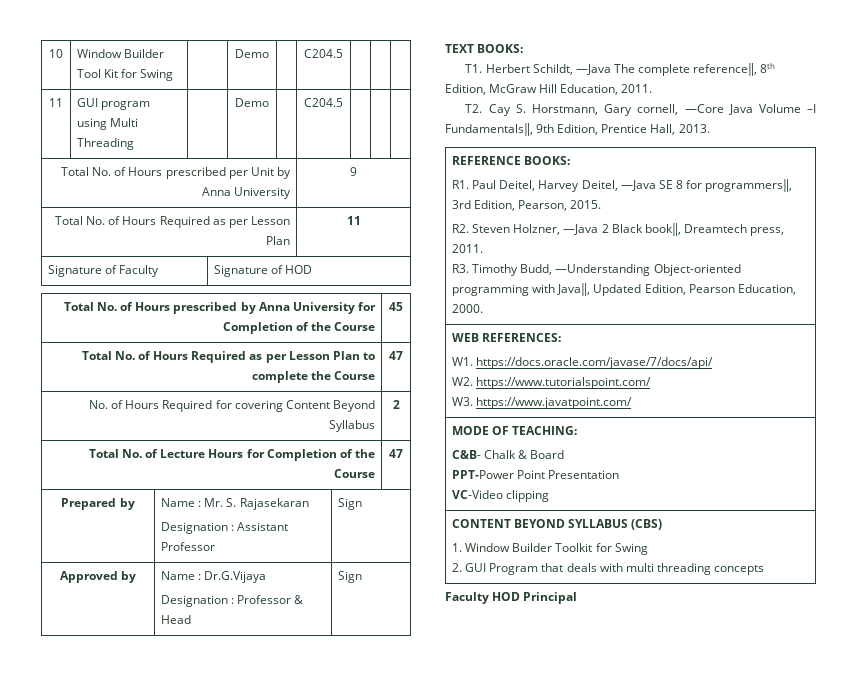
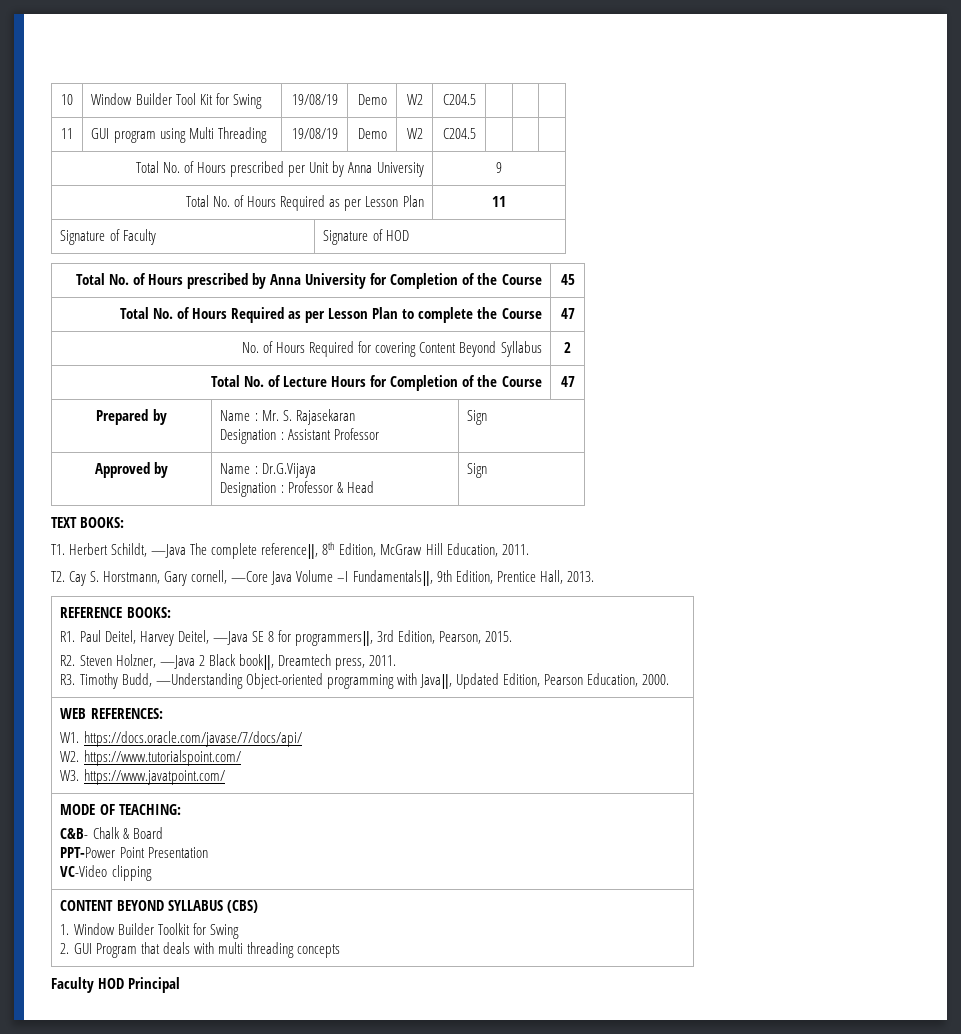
- 10 | Window Builder Tool Kit for Swing | | Demo | | C204.5 | | |
+ 10 | Window Builder Tool Kit for Swing | 19/08/19 | Demo | W2 | C204.5 | | |
- 11 | GUI program using Multi Threading | | Demo | | C204.5 | | |
+ 11 | GUI program using Multi Threading | 19/08/19 | Demo | W2 | C204.5 | | |

